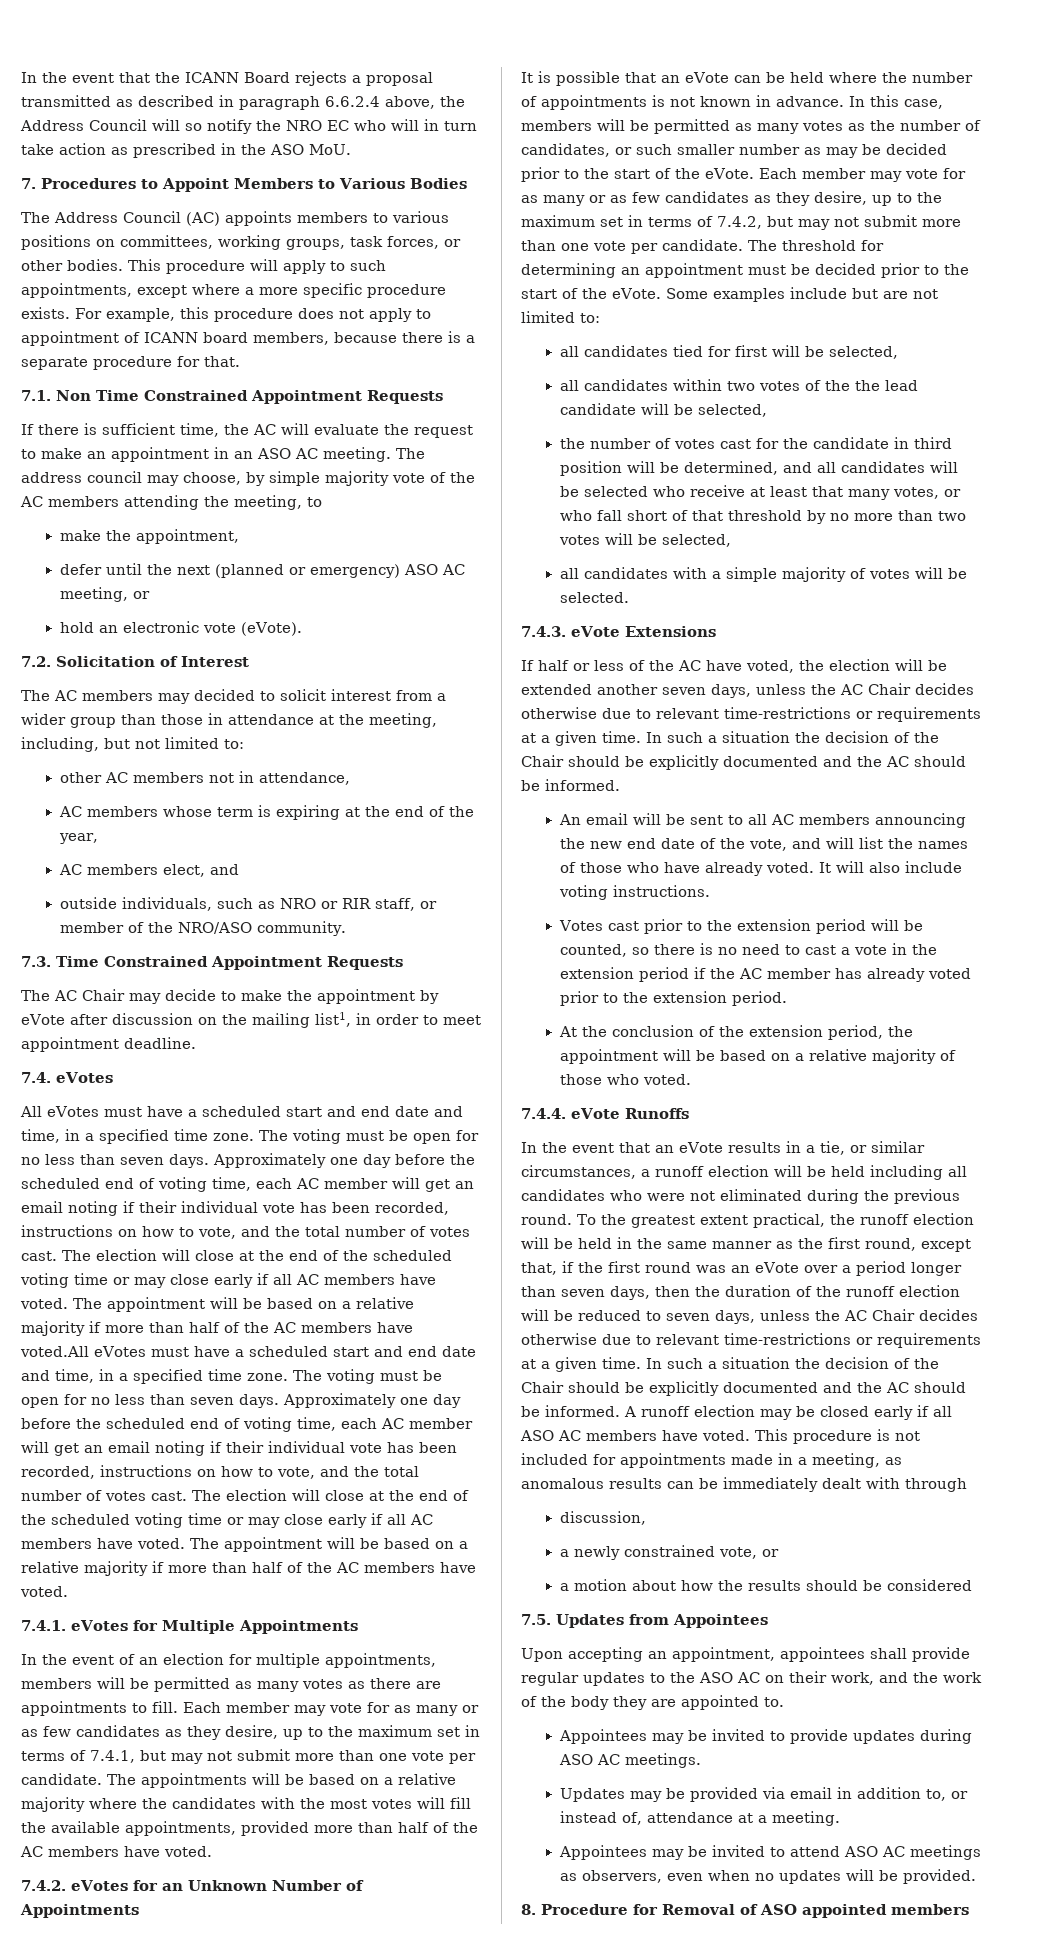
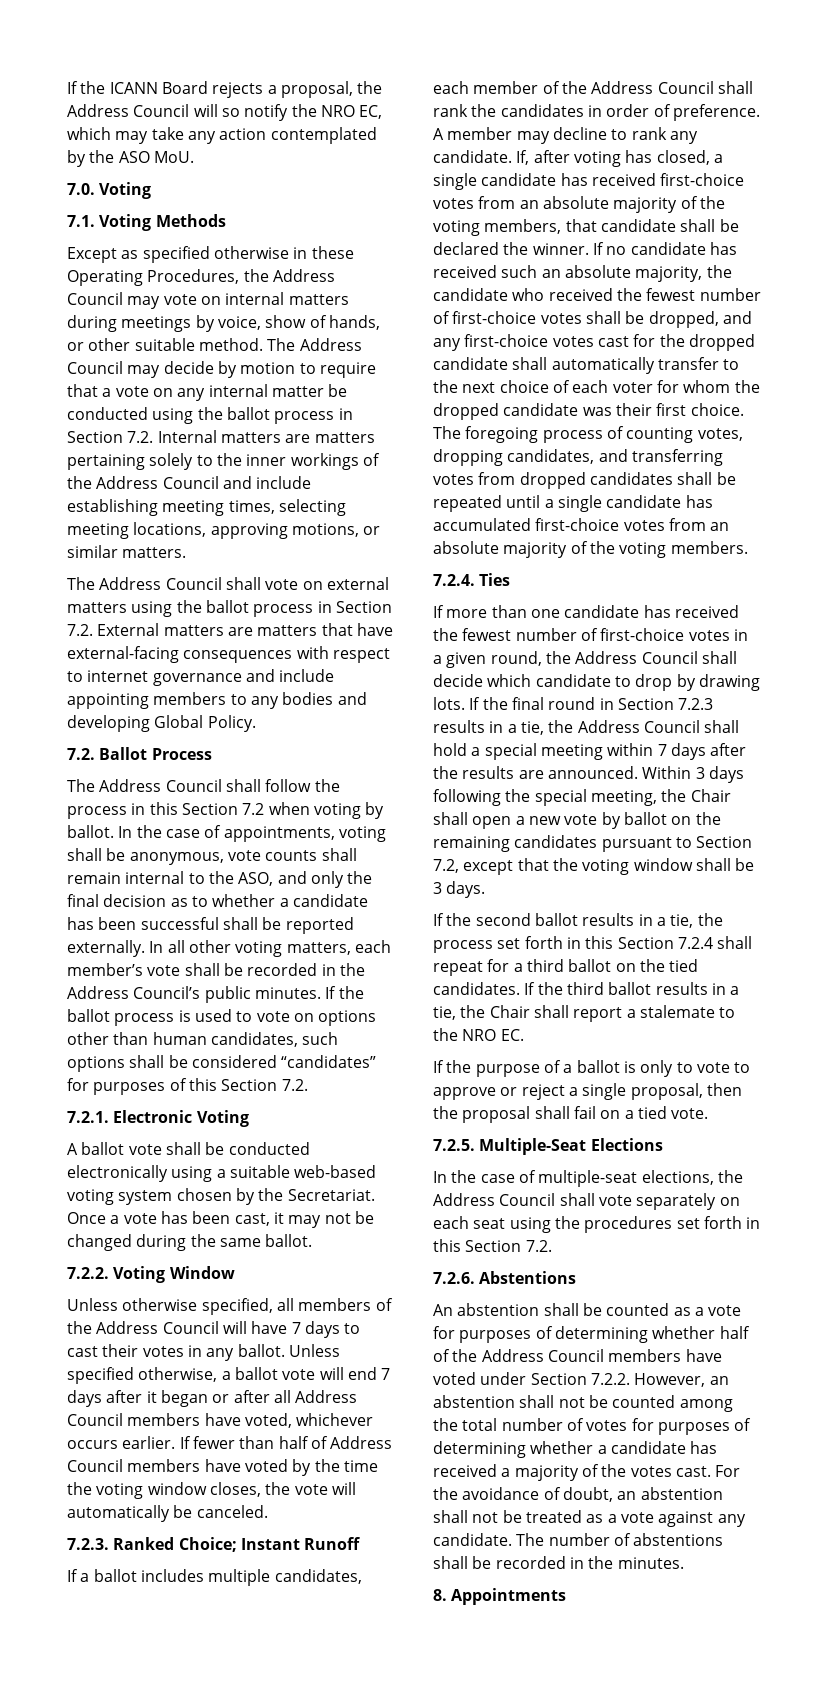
- In the event that the ICANN Board rejects a proposal transmitted as described in paragraph 6.6.2.4 above, the Address Council will so notify the NRO EC who will in turn take action as prescribed in the ASO MoU.
- 7. Procedures to Appoint Members to Various Bodies
- The Address Council (AC) appoints members to various positions on committees, working groups, task forces, or other bodies. This procedure will apply to such appointments, except where a more specific procedure exists. For example, this procedure does not apply to appointment of ICANN board members, because there is a separate procedure for that.
- 7.1. Non Time Constrained Appointment Requests
- If there is sufficient time, the AC will evaluate the request to make an appointment in an ASO AC meeting. The address council may choose, by simple majority vote of the AC members attending the meeting, to
- make the appointment,
- defer until the next (planned or emergency) ASO AC meeting, or
- hold an electronic vote (eVote).
- 7.2. Solicitation of Interest
- The AC members may decided to solicit interest from a wider group than those in attendance at the meeting, including, but not limited to:
- other AC members not in attendance,
- AC members whose term is expiring at the end of the year,
- AC members elect, and
- outside individuals, such as NRO or RIR staff, or member of the NRO/ASO community.
- 7.3. Time Constrained Appointment Requests
- The AC Chair may decide to make the appointment by eVote after discussion on the mailing list1, in order to meet appointment deadline.
- 7.4. eVotes
- All eVotes must have a scheduled start and end date and time, in a specified time zone. The voting must be open for no less than seven days. Approximately one day before the scheduled end of voting time, each AC member will get an email noting if their individual vote has been recorded, instructions on how to vote, and the total number of votes cast. The election will close at the end of the scheduled voting time or may close early if all AC members have voted. The appointment will be based on a relative majority if more than half of the AC members have voted.All eVotes must have a scheduled start and end date and time, in a specified time zone. The voting must be open for no less than seven days. Approximately one day before the scheduled end of voting time, each AC member will get an email noting if their individual vote has been recorded, instructions on how to vote, and the total number of votes cast. The election will close at the end of the scheduled voting time or may close early if all AC members have voted. The appointment will be based on a relative majority if more than half of the AC members have voted.
- 7.4.1. eVotes for Multiple Appointments
- In the event of an election for multiple appointments, members will be permitted as many votes as there are appointments to fill. Each member may vote for as many or as few candidates as they desire, up to the maximum set in terms of 7.4.1, but may not submit more than one vote per candidate. The appointments will be based on a relative majority where the candidates with the most votes will fill the available appointments, provided more than half of the AC members have voted.
- 7.4.2. eVotes for an Unknown Number of Appointments
- It is possible that an eVote can be held where the number of appointments is not known in advance. In this case, members will be permitted as many votes as the number of candidates, or such smaller number as may be decided prior to the start of the eVote. Each member may vote for as many or as few candidates as they desire, up to the maximum set in terms of 7.4.2, but may not submit more than one vote per candidate. The threshold for determining an appointment must be decided prior to the start of the eVote. Some examples include but are not limited to:
- all candidates tied for first will be selected,
- all candidates within two votes of the the lead candidate will be selected,
- the number of votes cast for the candidate in third position will be determined, and all candidates will be selected who receive at least that many votes, or who fall short of that threshold by no more than two votes will be selected,
- all candidates with a simple majority of votes will be selected.
- 7.4.3. eVote Extensions
- If half or less of the AC have voted, the election will be extended another seven days, unless the AC Chair decides otherwise due to relevant time-restrictions or requirements at a given time. In such a situation the decision of the Chair should be explicitly documented and the AC should be informed.
- An email will be sent to all AC members announcing the new end date of the vote, and will list the names of those who have already voted. It will also include voting instructions.
- Votes cast prior to the extension period will be counted, so there is no need to cast a vote in the extension period if the AC member has already voted prior to the extension period.
- At the conclusion of the extension period, the appointment will be based on a relative majority of those who voted.
- 7.4.4. eVote Runoffs
- In the event that an eVote results in a tie, or similar circumstances, a runoff election will be held including all candidates who were not eliminated during the previous round. To the greatest extent practical, the runoff election will be held in the same manner as the first round, except that, if the first round was an eVote over a period longer than seven days, then the duration of the runoff election will be reduced to seven days, unless the AC Chair decides otherwise due to relevant time-restrictions or requirements at a given time. In such a situation the decision of the Chair should be explicitly documented and the AC should be informed. A runoff election may be closed early if all ASO AC members have voted. This procedure is not included for appointments made in a meeting, as anomalous results can be immediately dealt with through
- discussion,
- a newly constrained vote, or
- a motion about how the results should be considered
- 7.5. Updates from Appointees
- Upon accepting an appointment, appointees shall provide regular updates to the ASO AC on their work, and the work of the body they are appointed to.
- Appointees may be invited to provide updates during ASO AC meetings.
- Updates may be provided via email in addition to, or instead of, attendance at a meeting.
- Appointees may be invited to attend ASO AC meetings as observers, even when no updates will be provided.
- 8. Procedure for Removal of ASO appointed members
+ If the ICANN Board rejects a proposal, the Address Council will so notify the NRO EC, which may take any action contemplated by the ASO MoU.
+ 7.0. Voting
+ 7.1. Voting Methods
+ Except as specified otherwise in these Operating Procedures, the Address Council may vote on internal matters during meetings by voice, show of hands, or other suitable method. The Address Council may decide by motion to require that a vote on any internal matter be conducted using the ballot process in Section 7.2. Internal matters are matters pertaining solely to the inner workings of the Address Council and include establishing meeting times, selecting meeting locations, approving motions, or similar matters.
+ The Address Council shall vote on external matters using the ballot process in Section 7.2. External matters are matters that have external-facing consequences with respect to internet governance and include appointing members to any bodies and developing Global Policy.
+ 7.2. Ballot Process
+ The Address Council shall follow the process in this Section 7.2 when voting by ballot. In the case of appointments, voting shall be anonymous, vote counts shall remain internal to the ASO, and only the final decision as to whether a candidate has been successful shall be reported externally. In all other voting matters, each member’s vote shall be recorded in the Address Council’s public minutes. If the ballot process is used to vote on options other than human candidates, such options shall be considered “candidates” for purposes of this Section 7.2.
+ 7.2.1. Electronic Voting
+ A ballot vote shall be conducted electronically using a suitable web-based voting system chosen by the Secretariat. Once a vote has been cast, it may not be changed during the same ballot.
+ 7.2.2. Voting Window
+ Unless otherwise specified, all members of the Address Council will have 7 days to cast their votes in any ballot. Unless specified otherwise, a ballot vote will end 7 days after it began or after all Address Council members have voted, whichever occurs earlier. If fewer than half of Address Council members have voted by the time the voting window closes, the vote will automatically be canceled.
+ 7.2.3. Ranked Choice; Instant Runoff
+ If a ballot includes multiple candidates, each member of the Address Council shall rank the candidates in order of preference. A member may decline to rank any candidate. If, after voting has closed, a single candidate has received first-choice votes from an absolute majority of the voting members, that candidate shall be declared the winner. If no candidate has received such an absolute majority, the candidate who received the fewest number of first-choice votes shall be dropped, and any first-choice votes cast for the dropped candidate shall automatically transfer to the next choice of each voter for whom the dropped candidate was their first choice. The foregoing process of counting votes, dropping candidates, and transferring votes from dropped candidates shall be repeated until a single candidate has accumulated first-choice votes from an absolute majority of the voting members.
+ 7.2.4. Ties
+ If more than one candidate has received the fewest number of first-choice votes in a given round, the Address Council shall decide which candidate to drop by drawing lots. If the final round in Section 7.2.3 results in a tie, the Address Council shall hold a special meeting within 7 days after the results are announced. Within 3 days following the special meeting, the Chair shall open a new vote by ballot on the remaining candidates pursuant to Section 7.2, except that the voting window shall be 3 days.
+ If the second ballot results in a tie, the process set forth in this Section 7.2.4 shall repeat for a third ballot on the tied candidates. If the third ballot results in a tie, the Chair shall report a stalemate to the NRO EC.
+ If the purpose of a ballot is only to vote to approve or reject a single proposal, then the proposal shall fail on a tied vote.
+ 7.2.5. Multiple-Seat Elections
+ In the case of multiple-seat elections, the Address Council shall vote separately on each seat using the procedures set forth in this Section 7.2.
+ 7.2.6. Abstentions
+ An abstention shall be counted as a vote for purposes of determining whether half of the Address Council members have voted under Section 7.2.2. However, an abstention shall not be counted among the total number of votes for purposes of determining whether a candidate has received a majority of the votes cast. For the avoidance of doubt, an abstention shall not be treated as a vote against any candidate. The number of abstentions shall be recorded in the minutes.
+ 8. Appointments

